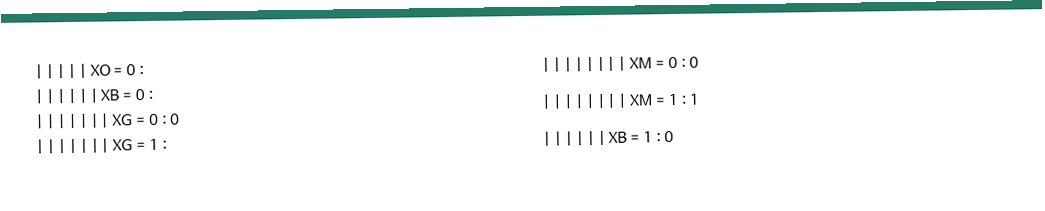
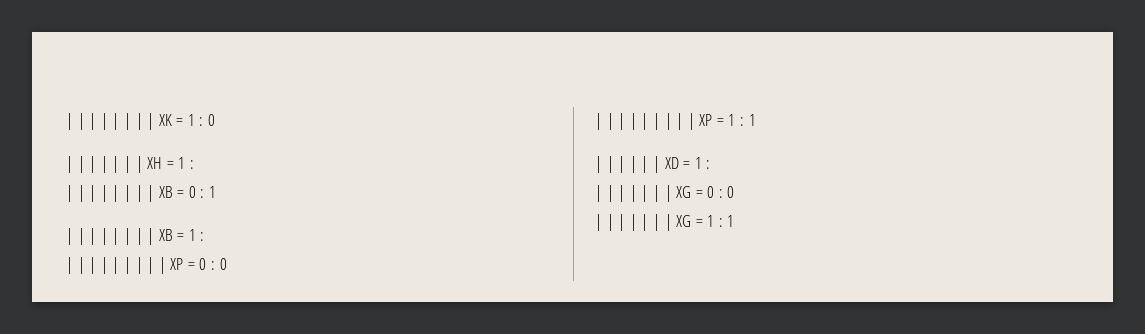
- | | | | | XO = 0 :
- | | | | | | XB = 0 :
+ | | | | | | | | XK = 1 : 0
+ | | | | | | | XH = 1 :
+ | | | | | | | | XB = 0 : 1
+ | | | | | | | | XB = 1 :
+ | | | | | | | | | XP = 0 : 0
+ | | | | | | | | | XP = 1 : 1
+ | | | | | | XD = 1 :
- | | | | | | | XG = 1 :
- | | | | | | | | XM = 0 : 0
- | | | | | | | | XM = 1 : 1
- | | | | | | XB = 1 : 0
+ | | | | | | | XG = 1 : 1

